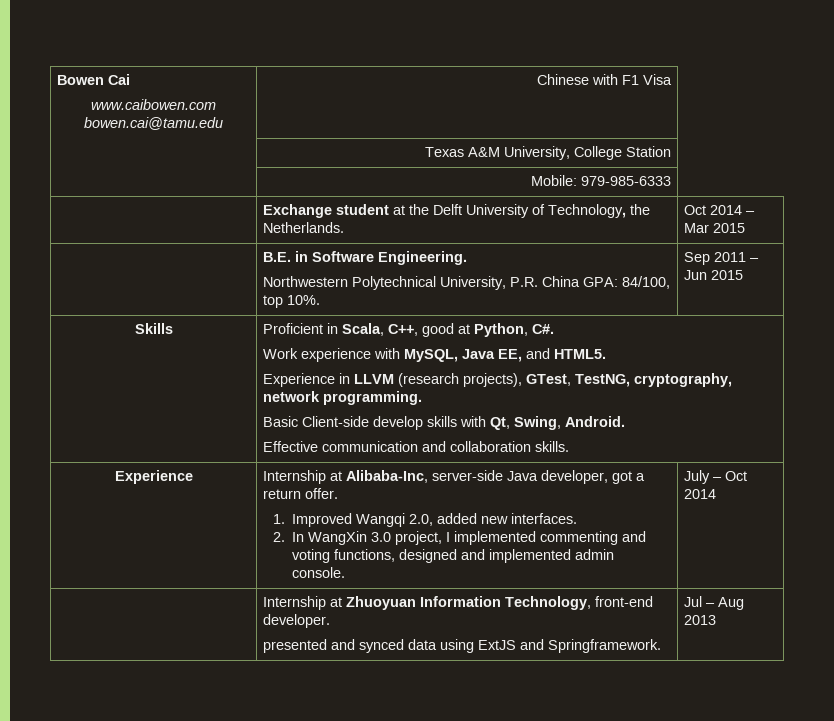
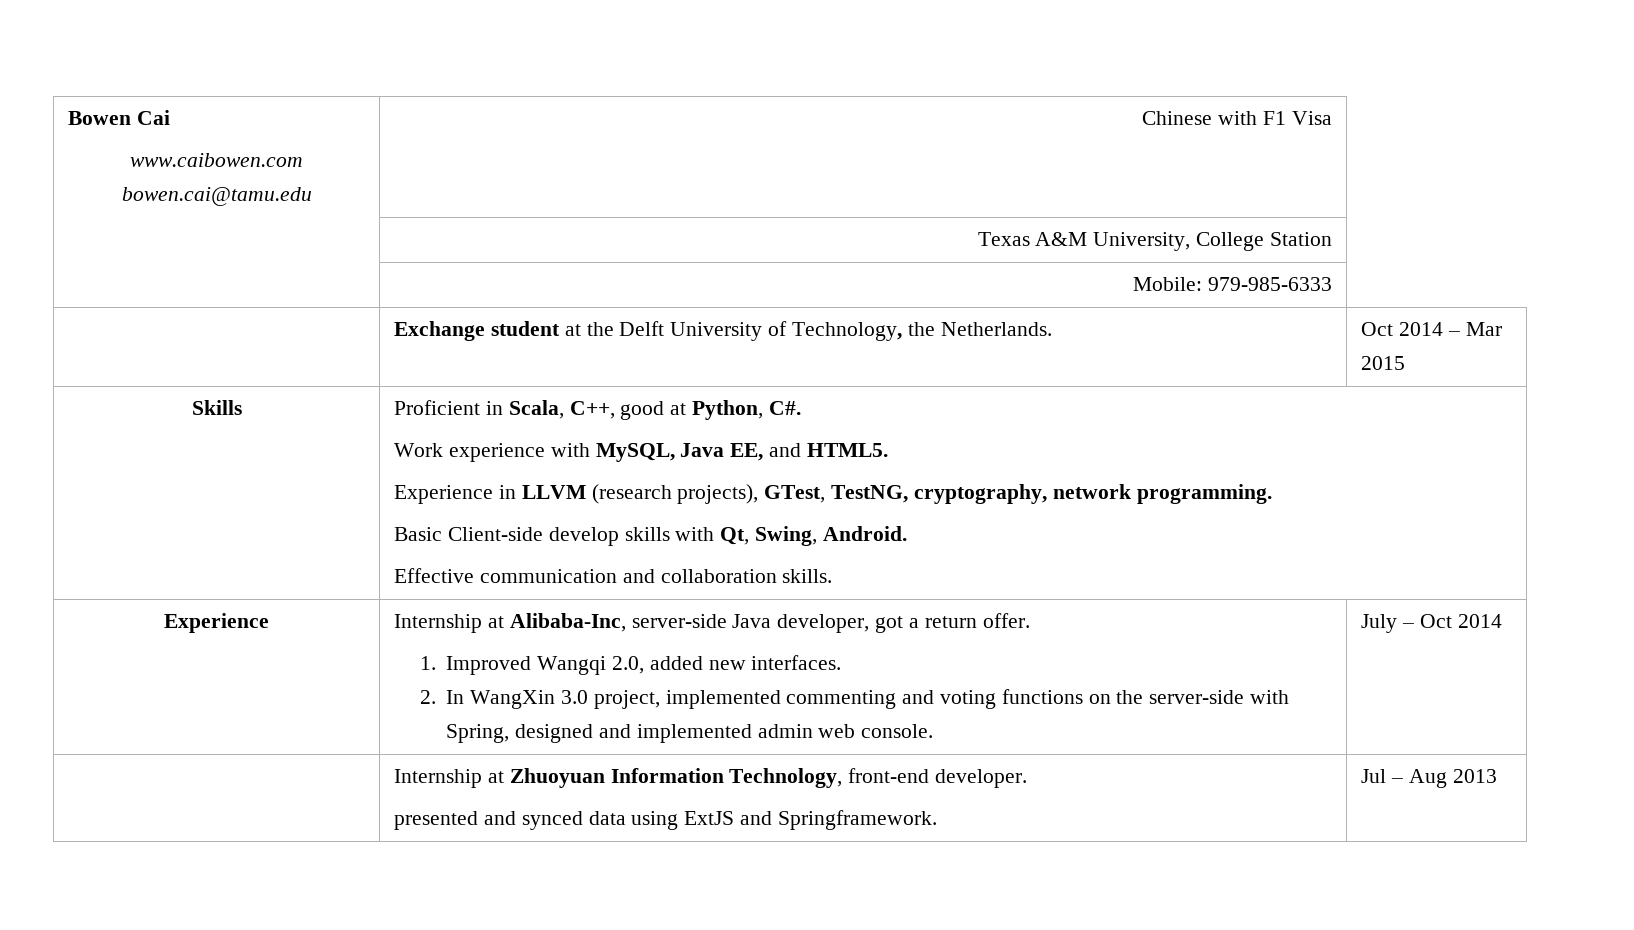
- | B.E. in Software Engineering.
- Northwestern Polytechnical University, P.R. China GPA: 84/100, top 10%. | Sep 2011 – Jun 2015
- 2. In WangXin 3.0 project, I implemented commenting and voting functions, designed and implemented admin console.
+ 2. In WangXin 3.0 project, implemented commenting and voting functions on the server-side with Spring, designed and implemented admin web console.

